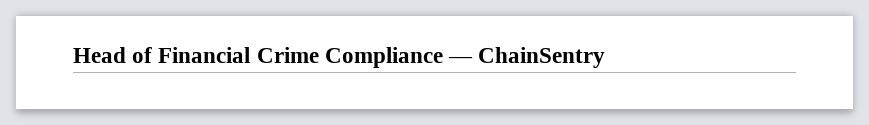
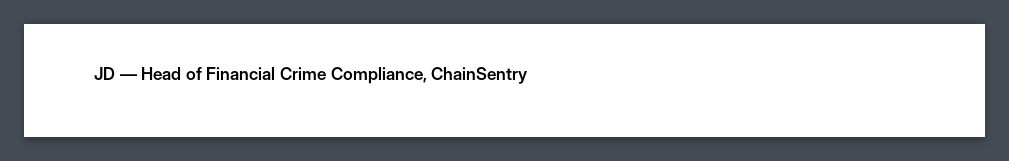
- Head of Financial Crime Compliance — ChainSentry
+ JD — Head of Financial Crime Compliance, ChainSentry

